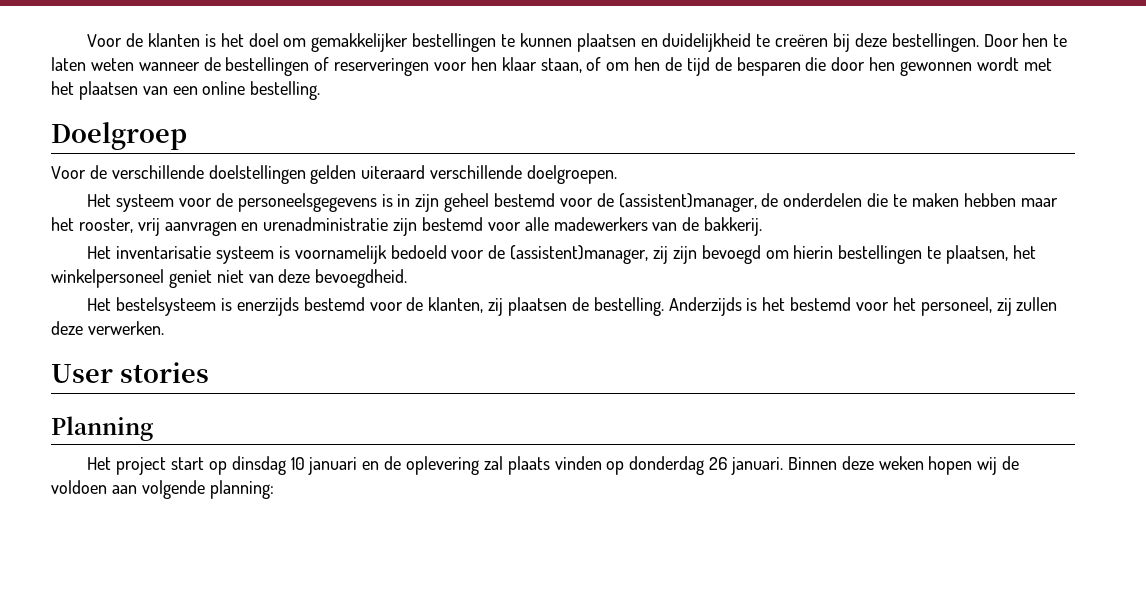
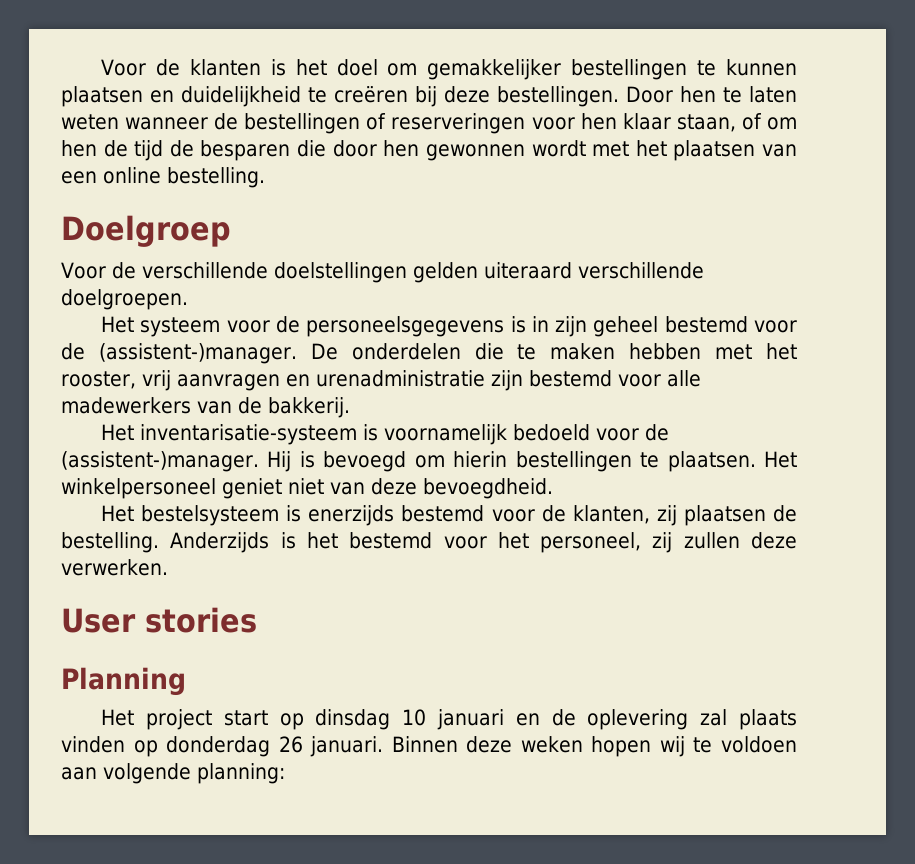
- Het systeem voor de personeelsgegevens is in zijn geheel bestemd voor de (assistent)manager, de onderdelen die te maken hebben maar het rooster, vrij aanvragen en urenadministratie zijn bestemd voor alle madewerkers van de bakkerij.
+ Het systeem voor de personeelsgegevens is in zijn geheel bestemd voor de (assistent-)manager. De onderdelen die te maken hebben met het rooster, vrij aanvragen en urenadministratie zijn bestemd voor alle madewerkers van de bakkerij.
- Het inventarisatie systeem is voornamelijk bedoeld voor de (assistent)manager, zij zijn bevoegd om hierin bestellingen te plaatsen, het winkelpersoneel geniet niet van deze bevoegdheid.
+ Het inventarisatie-systeem is voornamelijk bedoeld voor de (assistent-)manager. Hij is bevoegd om hierin bestellingen te plaatsen. Het winkelpersoneel geniet niet van deze bevoegdheid.
- Binnen deze weken hopen wij de voldoen aan volgende planning:
+ Binnen deze weken hopen wij te voldoen aan volgende planning:

